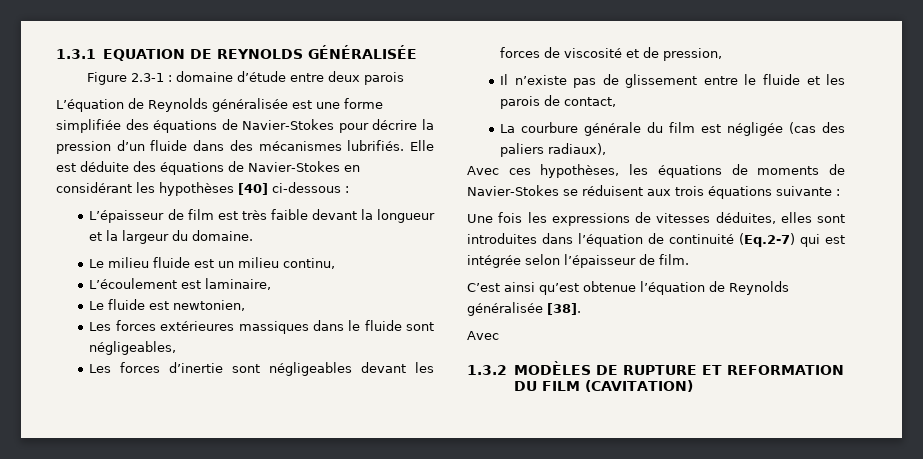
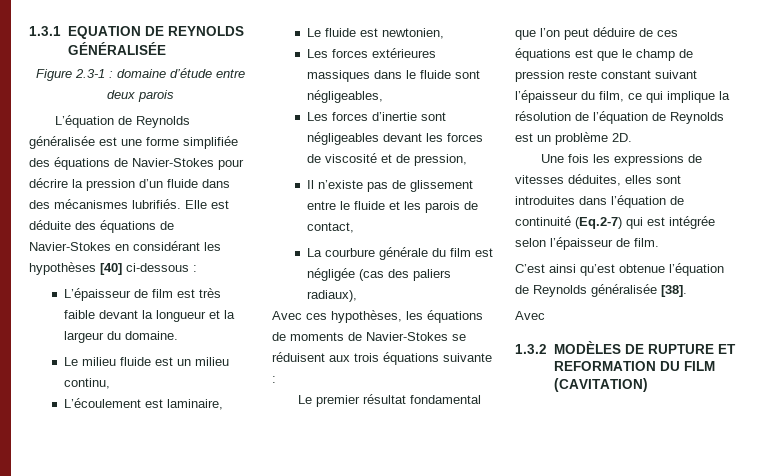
+ Le premier résultat fondamental que l’on peut déduire de ces équations est que le champ de pression reste constant suivant l’épaisseur du film, ce qui implique la résolution de l’équation de Reynolds est un problème 2D.

